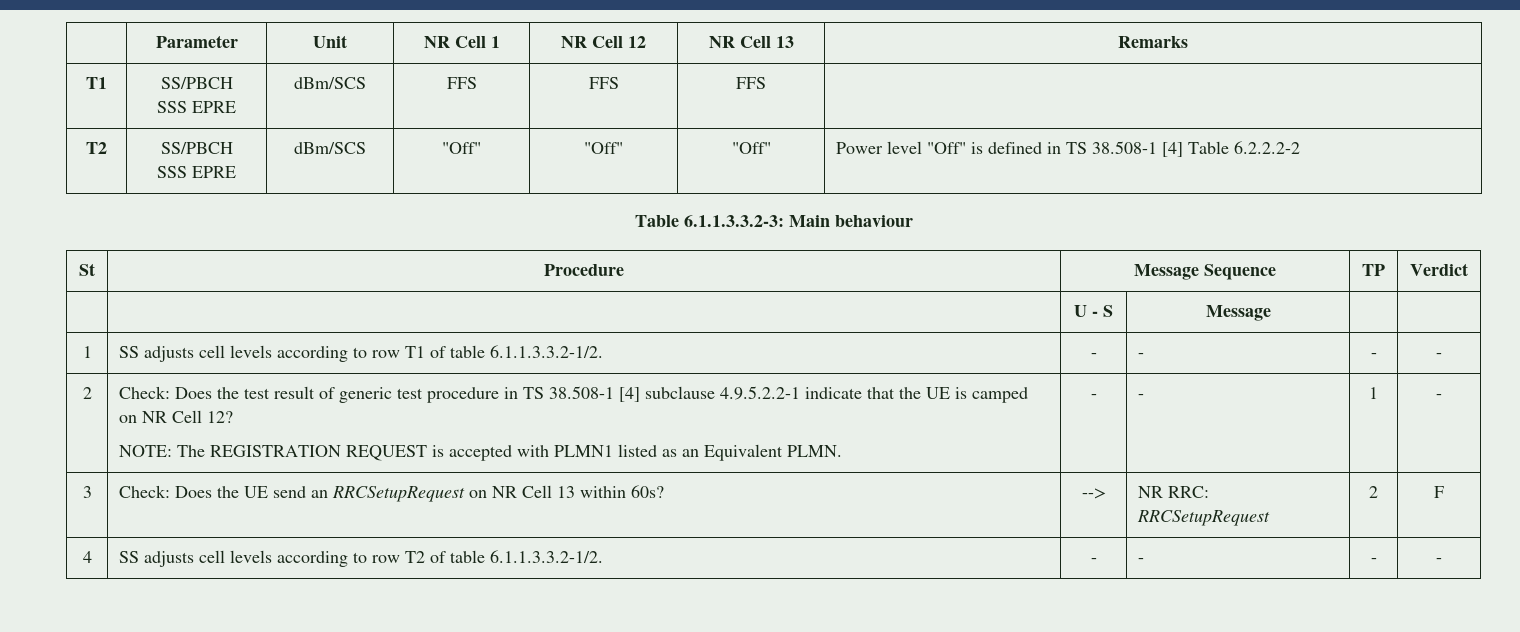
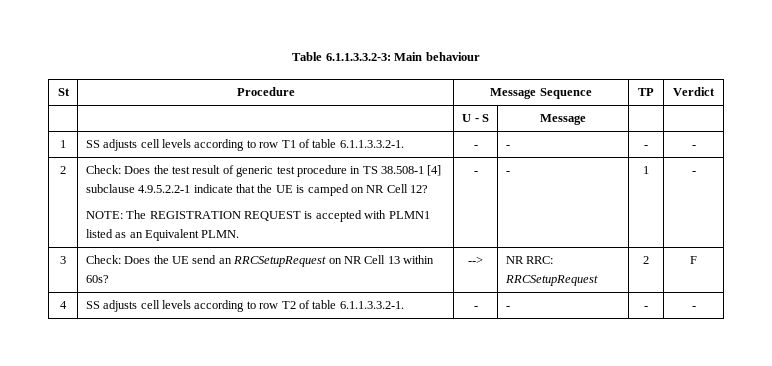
- | Parameter | Unit | NR Cell 1 | NR Cell 12 | NR Cell 13 | Remarks
- T1 | SS/PBCH
- SSS EPRE | dBm/SCS | FFS | FFS | FFS |
- T2 | SS/PBCH
- SSS EPRE | dBm/SCS | "Off" | "Off" | "Off" | Power level "Off" is defined in TS 38.508-1 [4] Table 6.2.2.2-2
- 1 | SS adjusts cell levels according to row T1 of table 6.1.1.3.3.2-1/2. | - | - | - | -
+ 1 | SS adjusts cell levels according to row T1 of table 6.1.1.3.3.2-1. | - | - | - | -
- 4 | SS adjusts cell levels according to row T2 of table 6.1.1.3.3.2-1/2. | - | - | - | -
+ 4 | SS adjusts cell levels according to row T2 of table 6.1.1.3.3.2-1. | - | - | - | -

